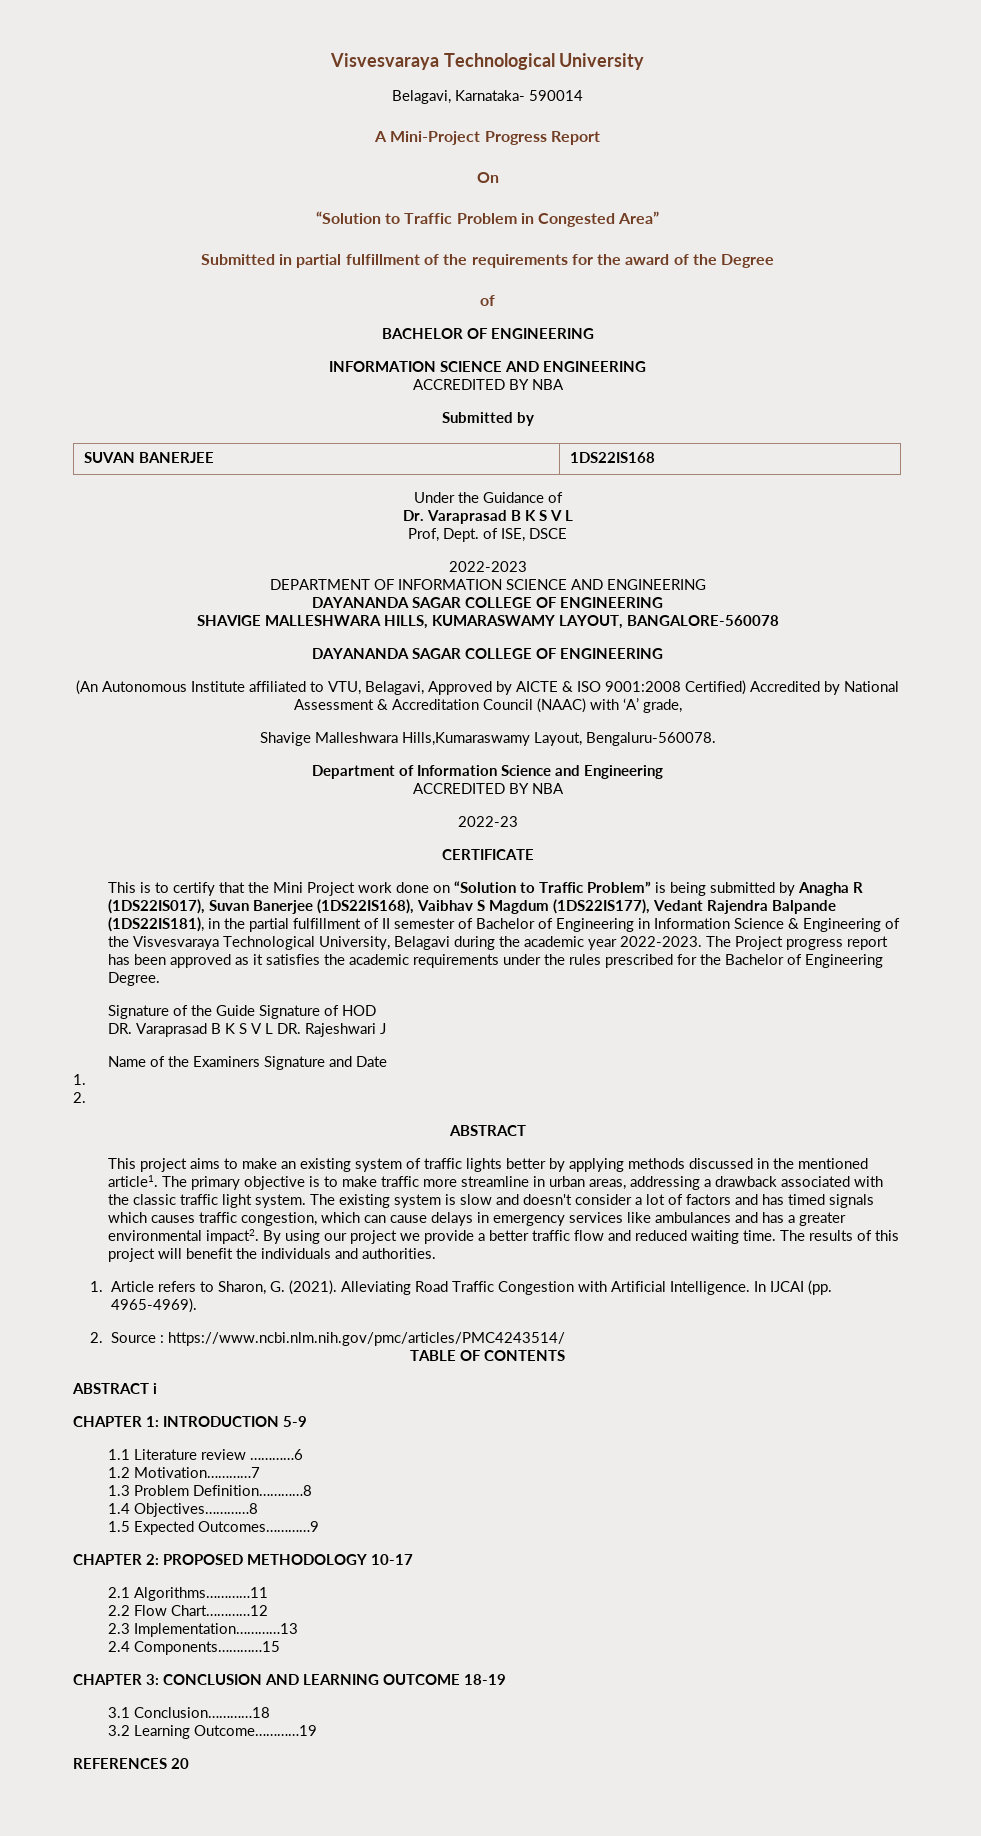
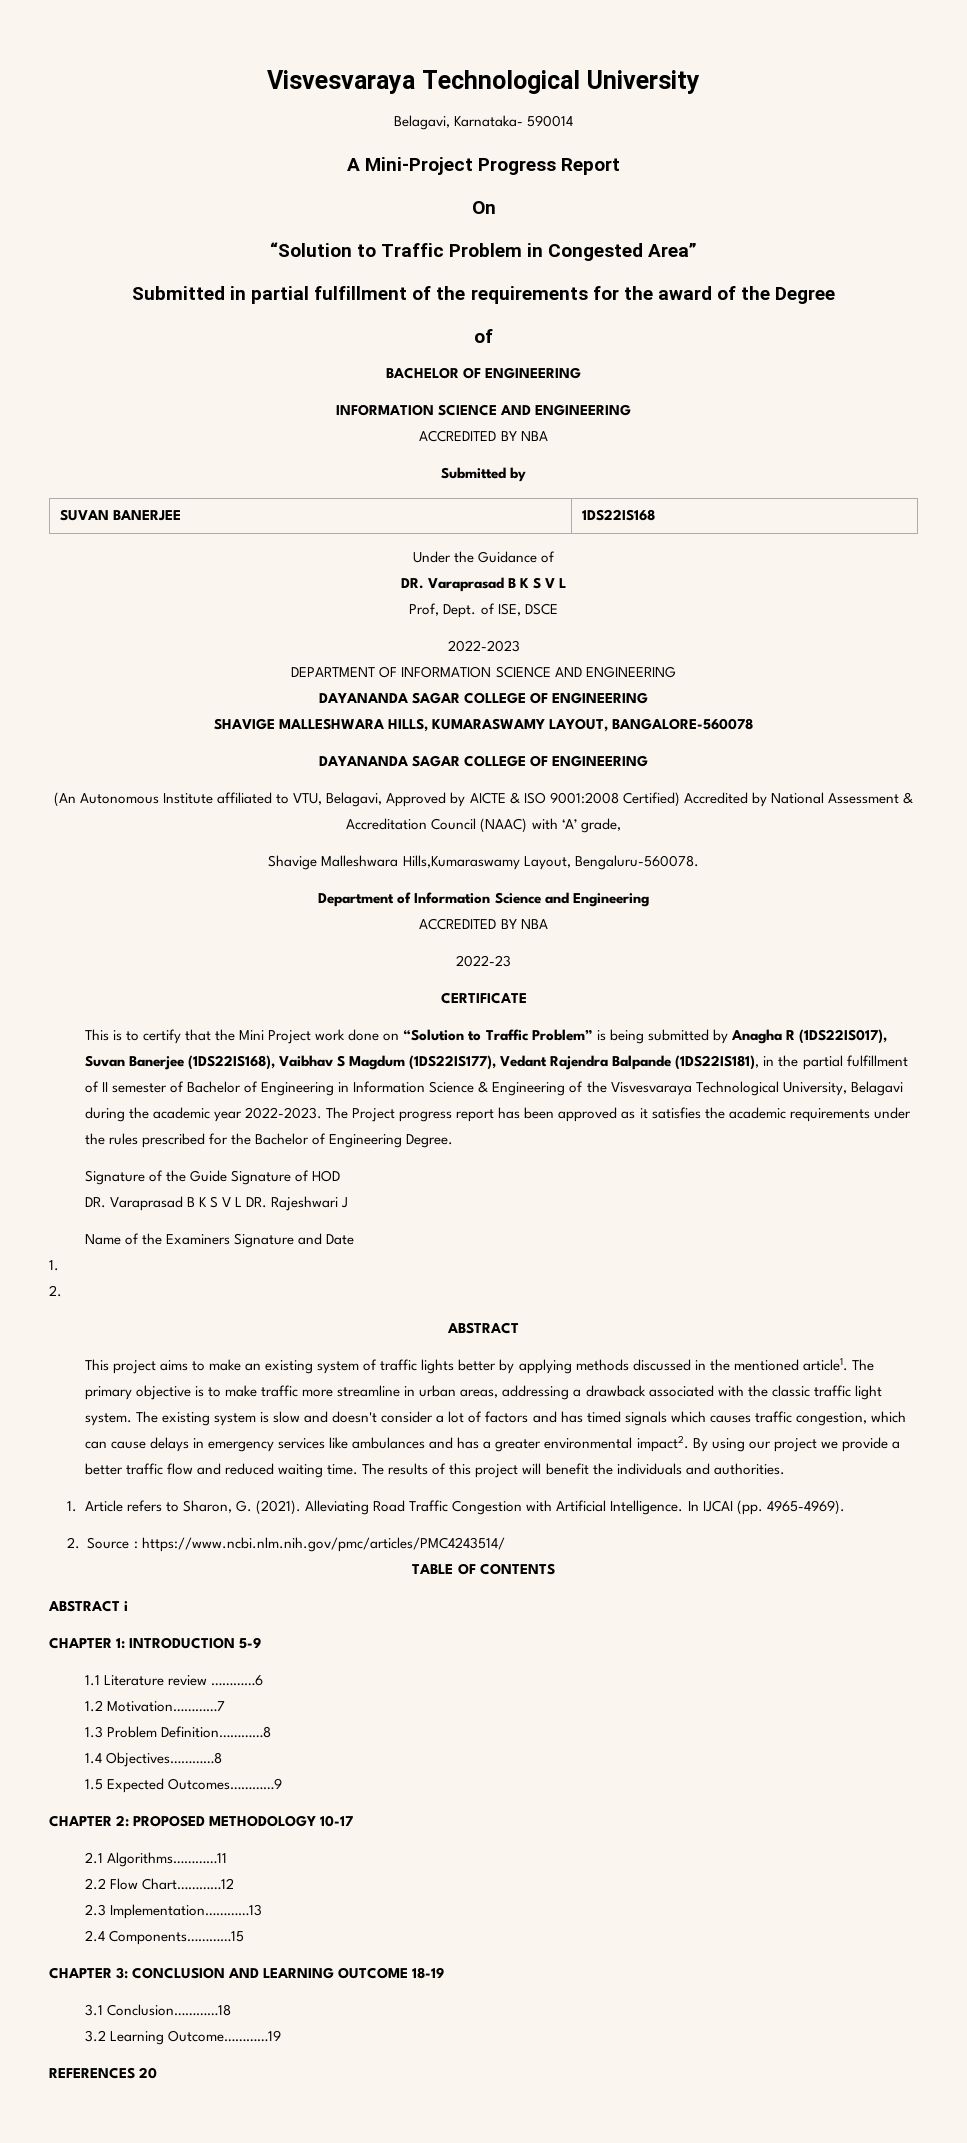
  Under the Guidance of
- Dr. Varaprasad B K S V L
+ DR. Varaprasad B K S V L

